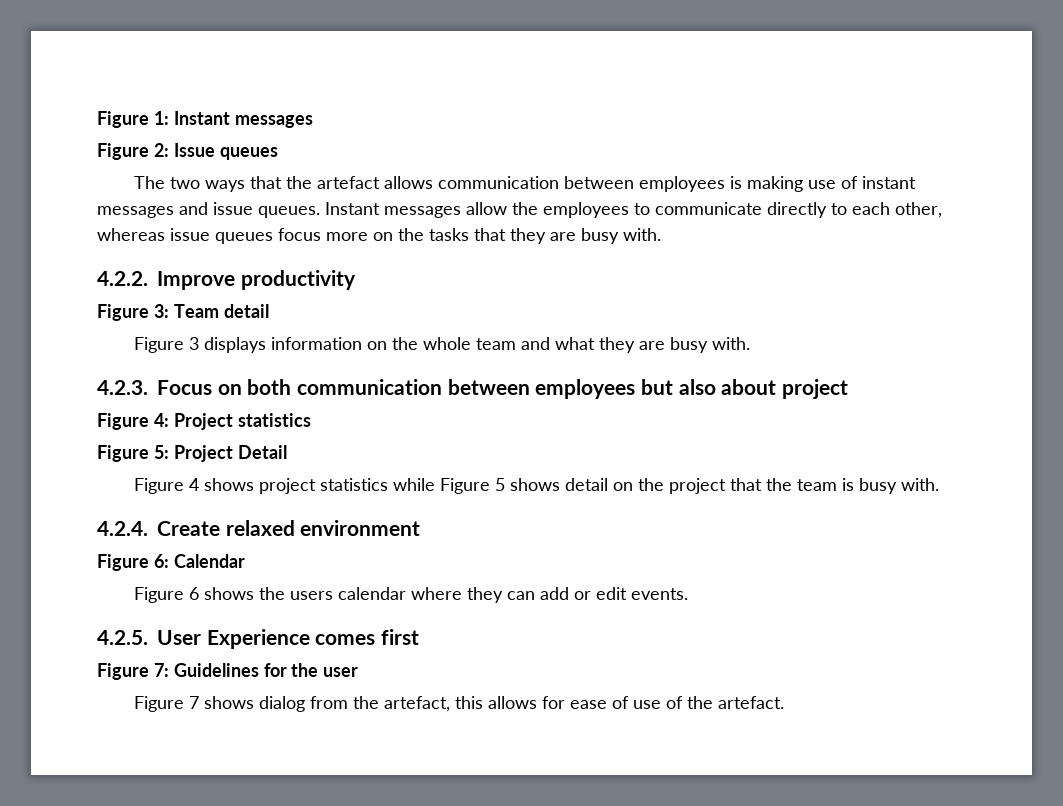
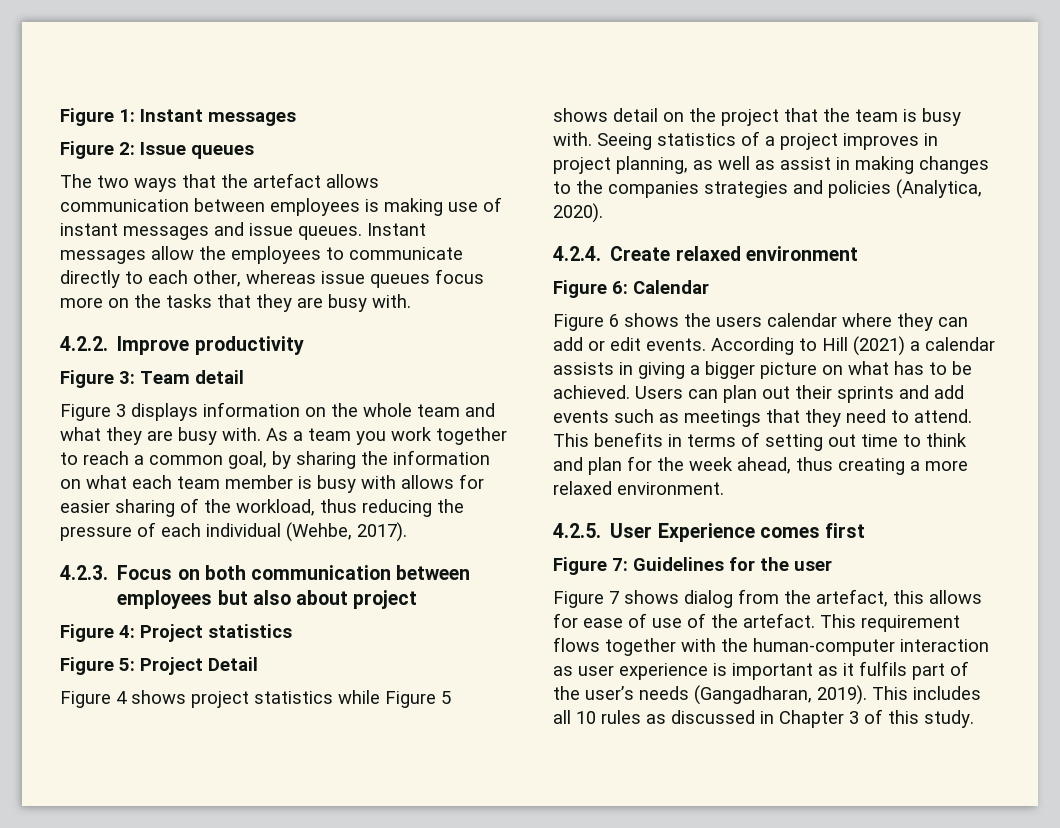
+ As a team you work together to reach a common goal, by sharing the information on what each team member is busy with allows for easier sharing of the workload, thus reducing the pressure of each individual (Wehbe, 2017).
+ Seeing statistics of a project improves in project planning, as well as assist in making changes to the companies strategies and policies (Analytica, 2020).
+ According to Hill (2021) a calendar assists in giving a bigger picture on what has to be achieved. Users can plan out their sprints and add events such as meetings that they need to attend. This benefits in terms of setting out time to think and plan for the week ahead, thus creating a more relaxed environment.
+ This requirement flows together with the human-computer interaction as user experience is important as it fulfils part of the user’s needs (Gangadharan, 2019). This includes all 10 rules as discussed in Chapter 3 of this study.

